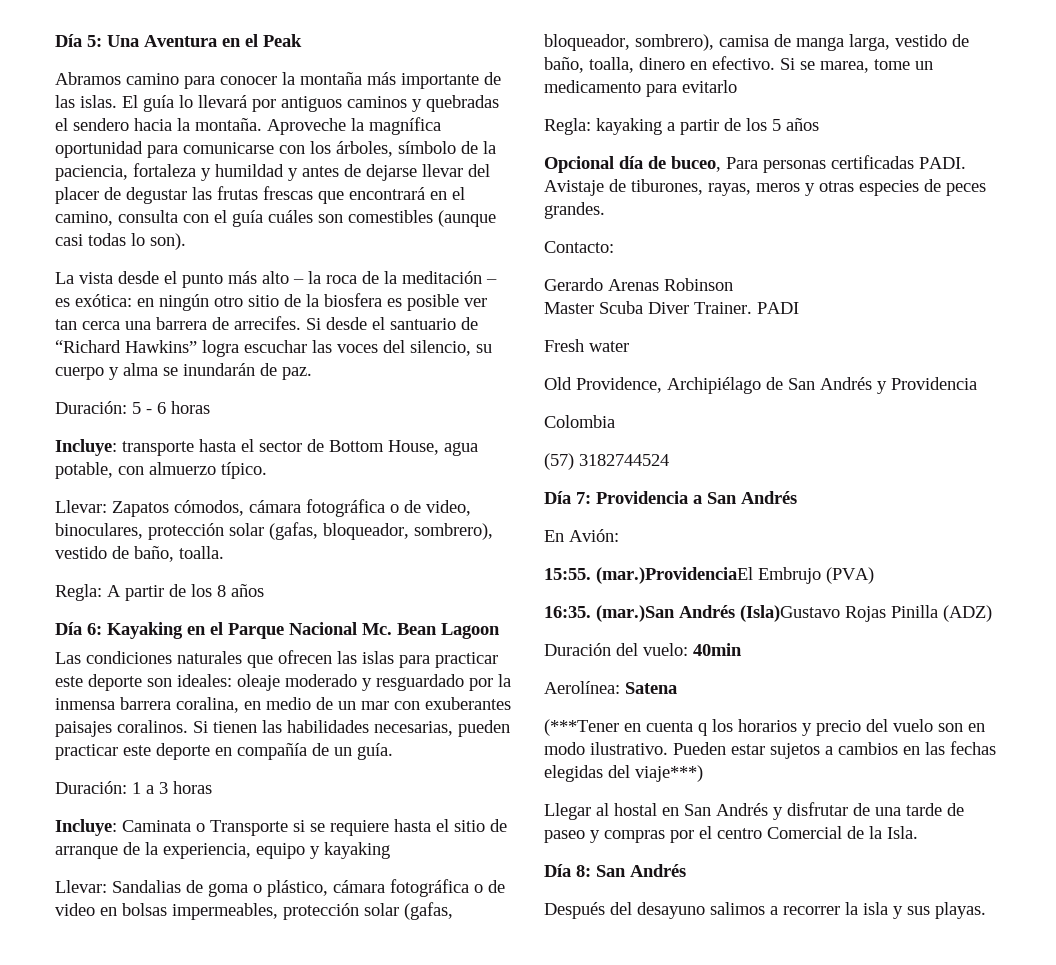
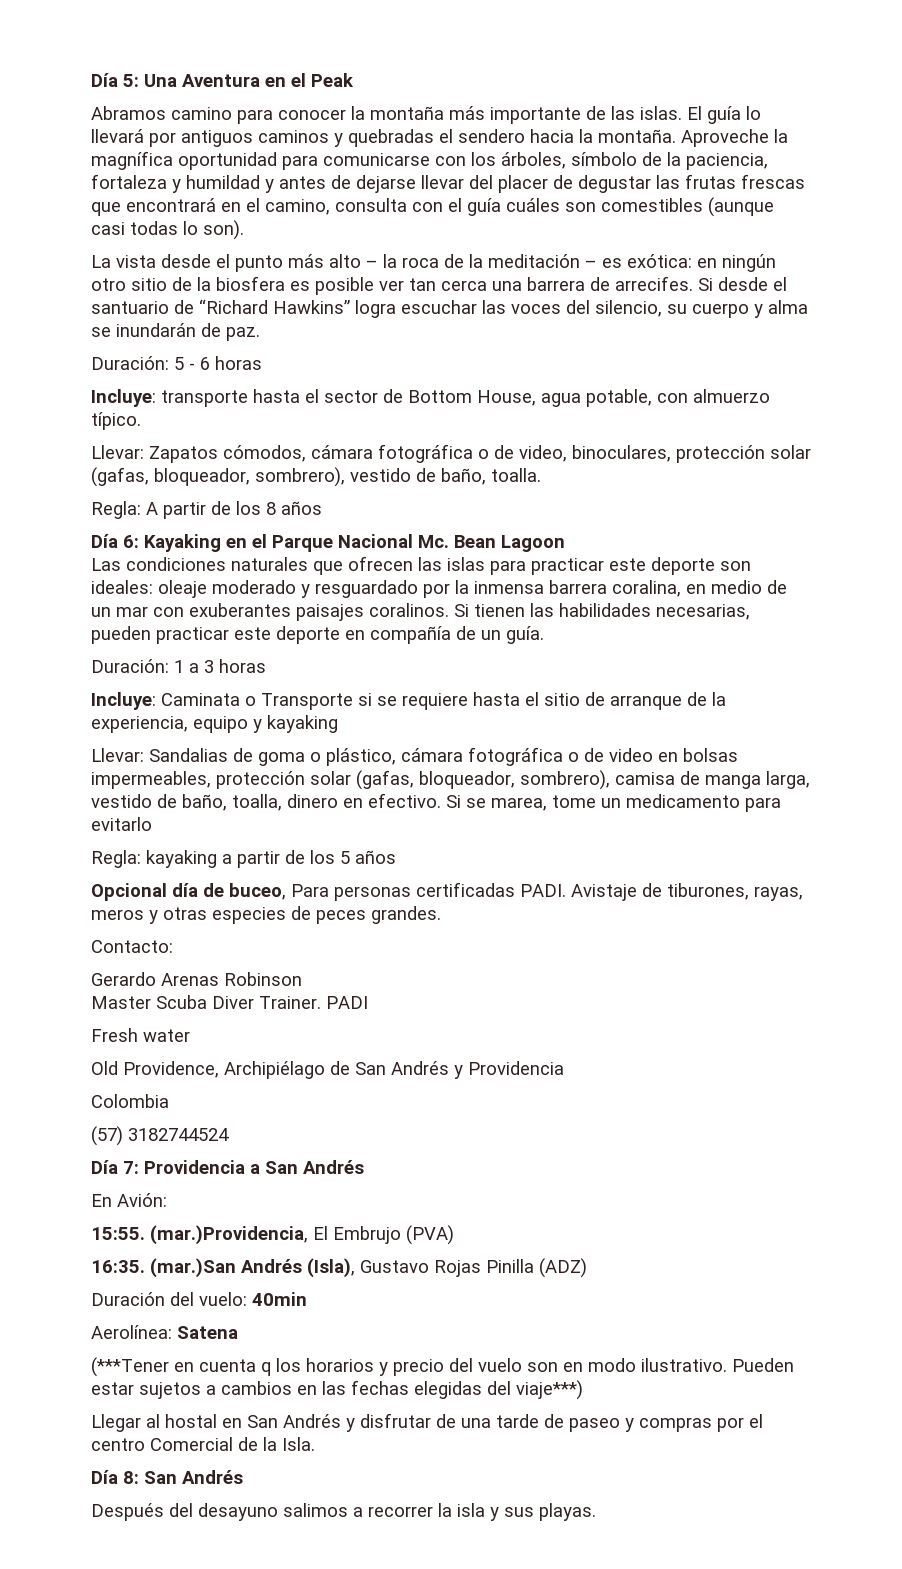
- (mar.)ProvidenciaEl Embrujo (PVA)
+ (mar.)Providencia, El Embrujo (PVA)
- (mar.)San Andrés (Isla)Gustavo Rojas Pinilla (ADZ)
+ (mar.)San Andrés (Isla), Gustavo Rojas Pinilla (ADZ)

